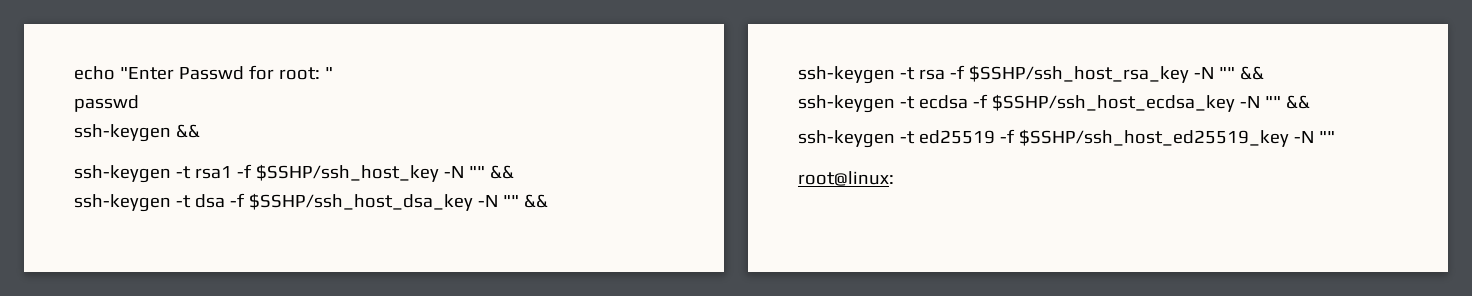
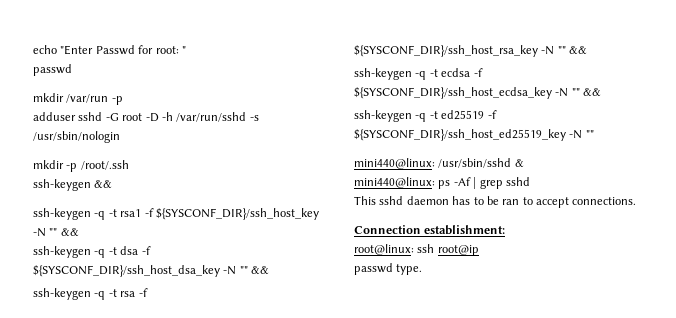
+ mkdir /var/run -p
+ adduser sshd -G root -D -h /var/run/sshd -s /usr/sbin/nologin
+ mkdir -p /root/.ssh
- ssh-keygen -t rsa1 -f $SSHP/ssh_host_key -N "" &&
- ssh-keygen -t dsa -f $SSHP/ssh_host_dsa_key -N "" &&
- ssh-keygen -t rsa -f $SSHP/ssh_host_rsa_key -N "" &&
- ssh-keygen -t ecdsa -f $SSHP/ssh_host_ecdsa_key -N "" &&
- ssh-keygen -t ed25519 -f $SSHP/ssh_host_ed25519_key -N ""
+ ssh-keygen -q -t rsa1 -f ${SYSCONF_DIR}/ssh_host_key -N "" &&
+ ssh-keygen -q -t dsa -f ${SYSCONF_DIR}/ssh_host_dsa_key -N "" &&
+ ssh-keygen -q -t rsa -f ${SYSCONF_DIR}/ssh_host_rsa_key -N "" &&
+ ssh-keygen -q -t ecdsa -f ${SYSCONF_DIR}/ssh_host_ecdsa_key -N "" &&
+ ssh-keygen -q -t ed25519 -f ${SYSCONF_DIR}/ssh_host_ed25519_key -N ""
- root@linux:
+ mini440@linux: /usr/sbin/sshd &
+ mini440@linux: ps -Af | grep sshd
+ This sshd daemon has to be ran to accept connections.
+ Connection establishment:
+ root@linux: ssh root@ip
+ passwd type.

